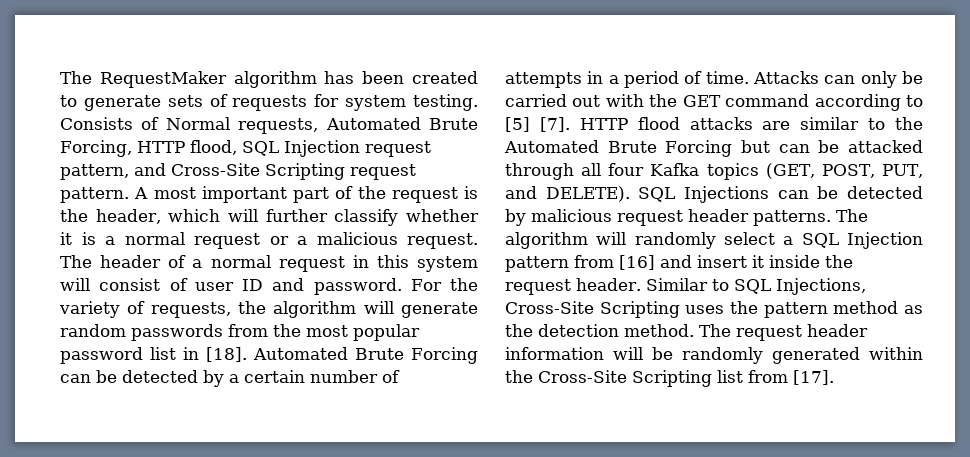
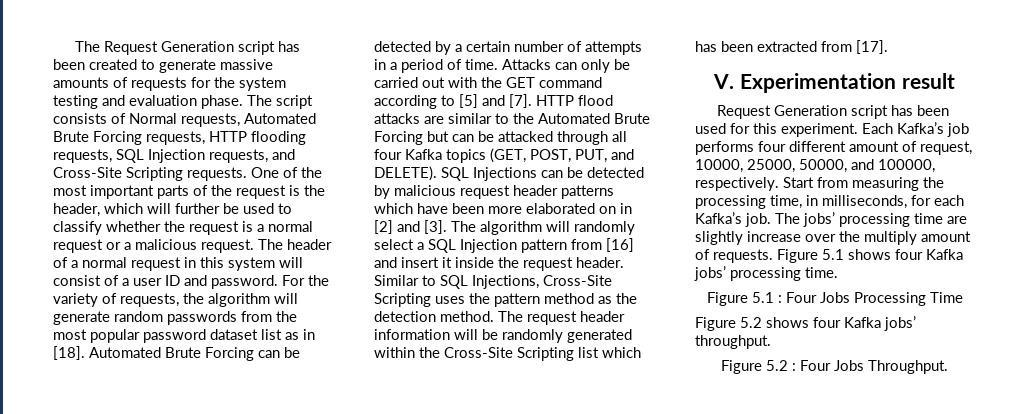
- The RequestMaker algorithm has been created to generate sets of requests for system testing. Consists of Normal requests, Automated Brute Forcing, HTTP flood, SQL Injection request pattern, and Cross-Site Scripting request pattern. A most important part of the request is the header, which will further classify whether it is a normal request or a malicious request.
+ The Request Generation script has been created to generate massive amounts of requests for the system testing and evaluation phase. The script consists of Normal requests, Automated Brute Forcing requests, HTTP flooding requests, SQL Injection requests, and Cross-Site Scripting requests. One of the most important parts of the request is the header, which will further be used to classify whether the request is a normal request or a malicious request.
- The header of a normal request in this system will consist of user ID and password.
+ The header of a normal request in this system will consist of a user ID and password.
- For the variety of requests, the algorithm will generate random passwords from the most popular password list in [18].
+ For the variety of requests, the algorithm will generate random passwords from the most popular password dataset list as in [18].
- Attacks can only be carried out with the GET command according to [5] [7].
+ Attacks can only be carried out with the GET command according to [5] and [7].
- SQL Injections can be detected by malicious request header patterns.
+ SQL Injections can be detected by malicious request header patterns which have been more elaborated on in [2] and [3].
- The request header information will be randomly generated within the Cross-Site Scripting list from [17].
+ The request header information will be randomly generated within the Cross-Site Scripting list which has been extracted from [17].
+ V. Experimentation result
+ Request Generation script has been used for this experiment. Each Kafka’s job performs four different amount of request, 10000, 25000, 50000, and 100000, respectively. Start from measuring the processing time, in milliseconds, for each Kafka’s job. The jobs’ processing time are slightly increase over the multiply amount of requests. Figure 5.1 shows four Kafka jobs’ processing time.
+ Figure 5.1 : Four Jobs Processing Time
+ Figure 5.2 shows four Kafka jobs’ throughput.
+ Figure 5.2 : Four Jobs Throughput.

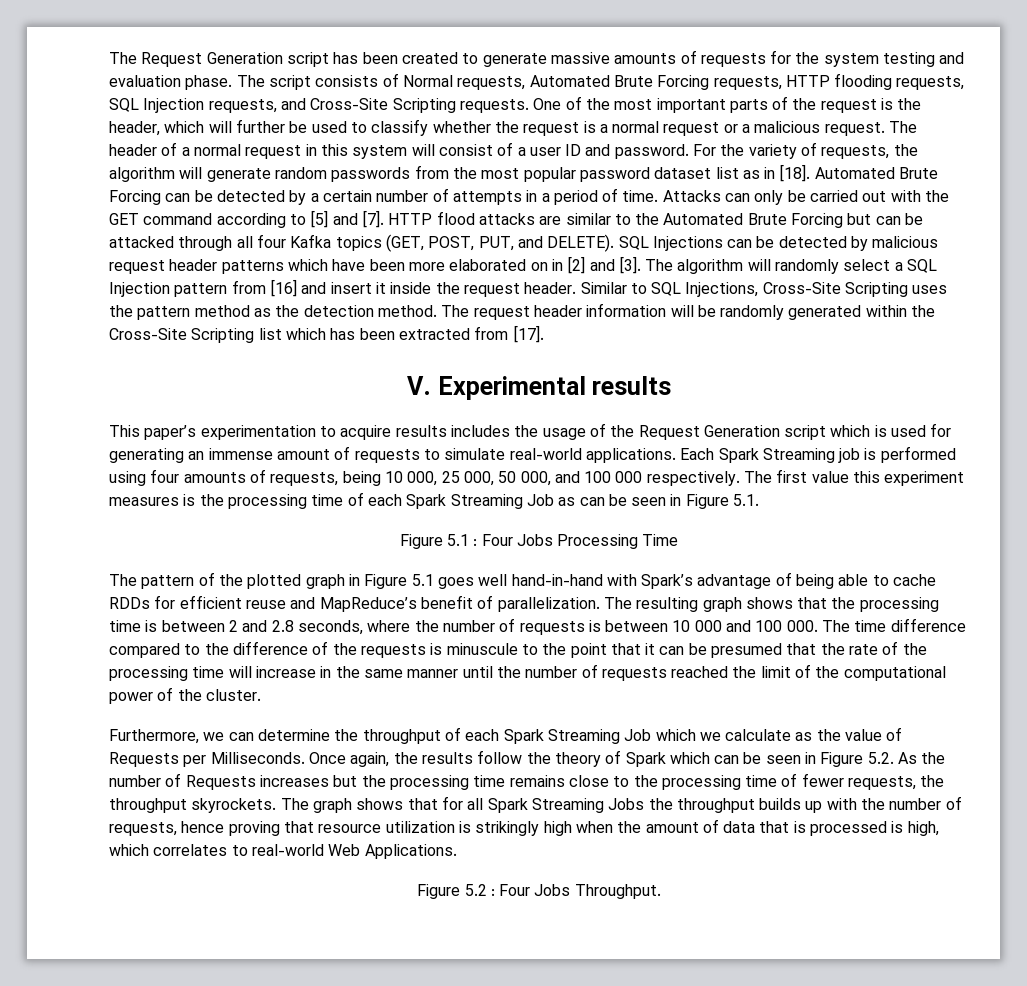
- V. Experimentation result
- Request Generation script has been used for this experiment. Each Kafka’s job performs four different amount of request, 10000, 25000, 50000, and 100000, respectively. Start from measuring the processing time, in milliseconds, for each Kafka’s job. The jobs’ processing time are slightly increase over the multiply amount of requests. Figure 5.1 shows four Kafka jobs’ processing time.
+ V. Experimental results
+ This paper’s experimentation to acquire results includes the usage of the Request Generation script which is used for generating an immense amount of requests to simulate real-world applications. Each Spark Streaming job is performed using four amounts of requests, being 10 000, 25 000, 50 000, and 100 000 respectively. The first value this experiment measures is the processing time of each Spark Streaming Job as can be seen in Figure 5.1.
- Figure 5.2 shows four Kafka jobs’ throughput.
+ The pattern of the plotted graph in Figure 5.1 goes well hand-in-hand with Spark’s advantage of being able to cache RDDs for efficient reuse and MapReduce’s benefit of parallelization. The resulting graph shows that the processing time is between 2 and 2.8 seconds, where the number of requests is between 10 000 and 100 000. The time difference compared to the difference of the requests is minuscule to the point that it can be presumed that the rate of the processing time will increase in the same manner until the number of requests reached the limit of the computational power of the cluster.
+ Furthermore, we can determine the throughput of each Spark Streaming Job which we calculate as the value of Requests per Milliseconds. Once again, the results follow the theory of Spark which can be seen in Figure 5.2. As the number of Requests increases but the processing time remains close to the processing time of fewer requests, the throughput skyrockets. The graph shows that for all Spark Streaming Jobs the throughput builds up with the number of requests, hence proving that resource utilization is strikingly high when the amount of data that is processed is high, which correlates to real-world Web Applications.

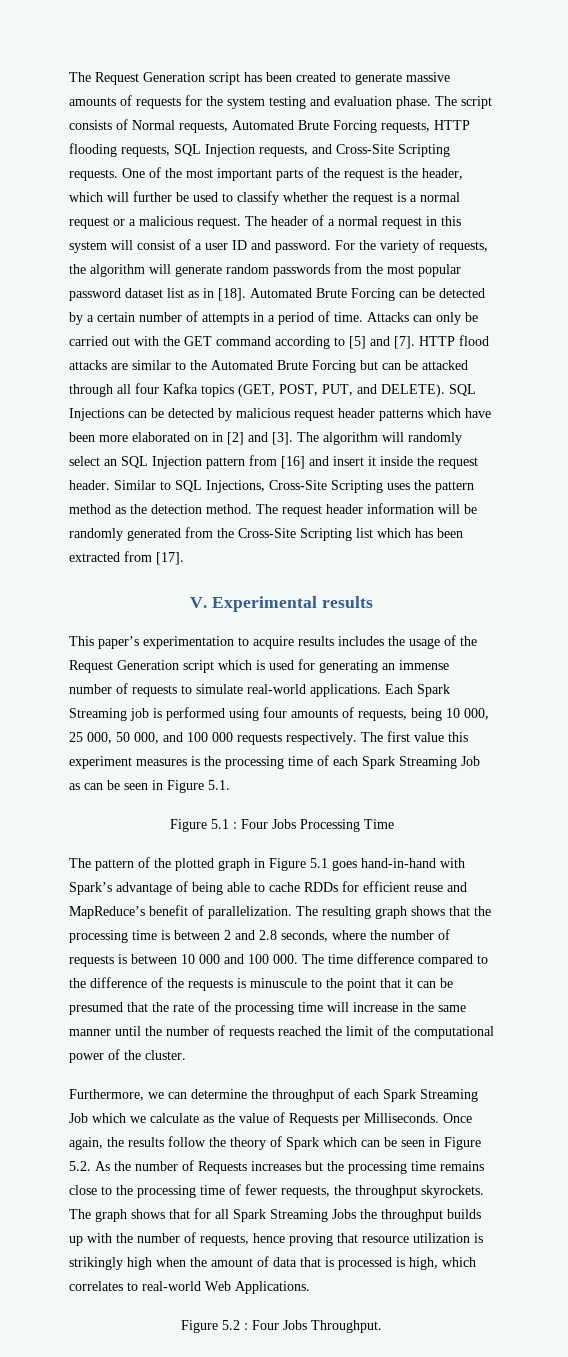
- The algorithm will randomly select a SQL Injection pattern from [16] and insert it inside the request header.
+ The algorithm will randomly select an SQL Injection pattern from [16] and insert it inside the request header.
- The request header information will be randomly generated within the Cross-Site Scripting list which has been extracted from [17].
+ The request header information will be randomly generated from the Cross-Site Scripting list which has been extracted from [17].
- This paper’s experimentation to acquire results includes the usage of the Request Generation script which is used for generating an immense amount of requests to simulate real-world applications.
+ This paper’s experimentation to acquire results includes the usage of the Request Generation script which is used for generating an immense number of requests to simulate real-world applications.
- Each Spark Streaming job is performed using four amounts of requests, being 10 000, 25 000, 50 000, and 100 000 respectively.
+ Each Spark Streaming job is performed using four amounts of requests, being 10 000, 25 000, 50 000, and 100 000 requests respectively.
- The pattern of the plotted graph in Figure 5.1 goes well hand-in-hand with Spark’s advantage of being able to cache RDDs for efficient reuse and MapReduce’s benefit of parallelization.
+ The pattern of the plotted graph in Figure 5.1 goes hand-in-hand with Spark’s advantage of being able to cache RDDs for efficient reuse and MapReduce’s benefit of parallelization.

